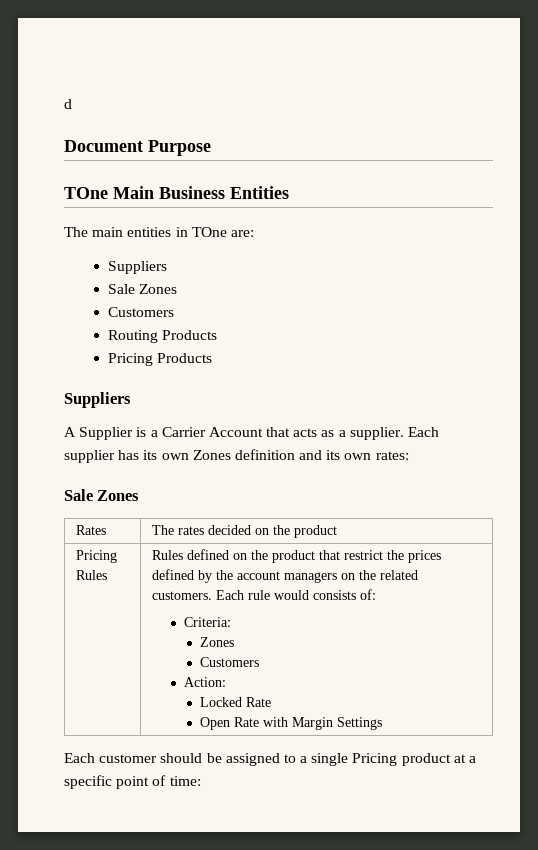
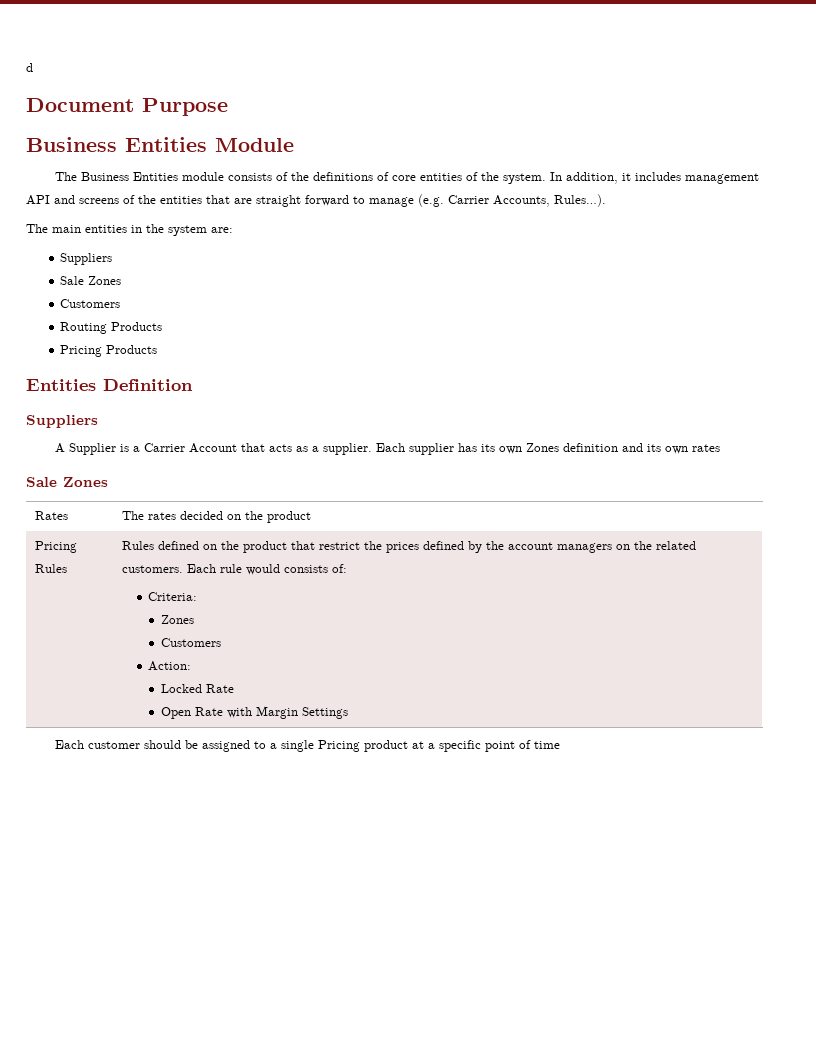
- TOne Main Business Entities
+ Business Entities Module
+ The Business Entities module consists of the definitions of core entities of the system. In addition, it includes management API and screens of the entities that are straight forward to manage (e.g. Carrier Accounts, Rules…).
- The main entities in TOne are:
+ The main entities in the system are:
+ Entities Definition
- Each supplier has its own Zones definition and its own rates:
+ Each supplier has its own Zones definition and its own rates
- Each customer should be assigned to a single Pricing product at a specific point of time:
+ Each customer should be assigned to a single Pricing product at a specific point of time

